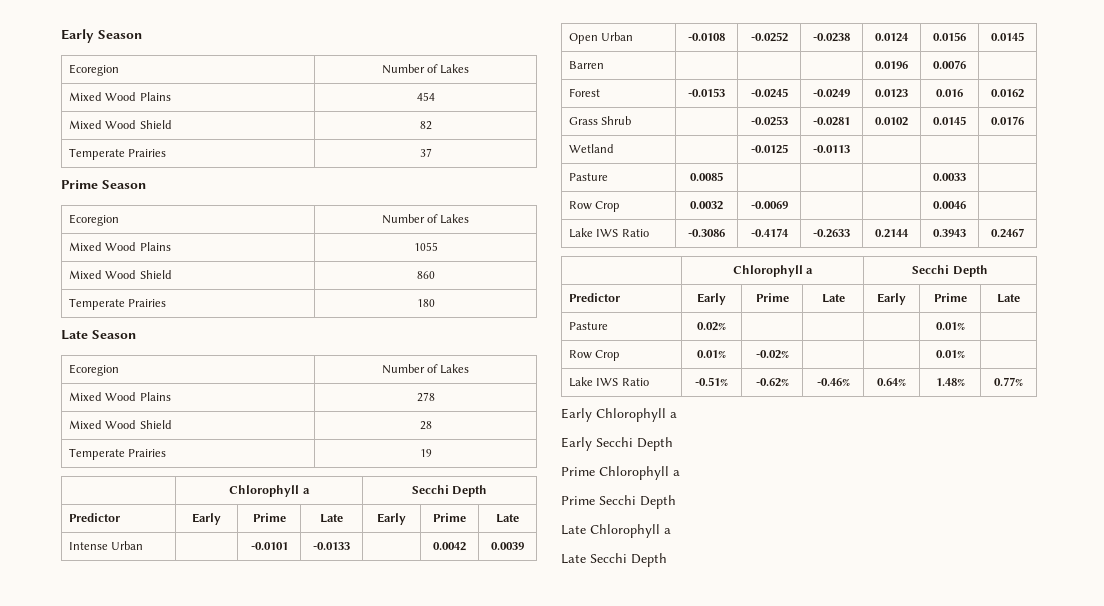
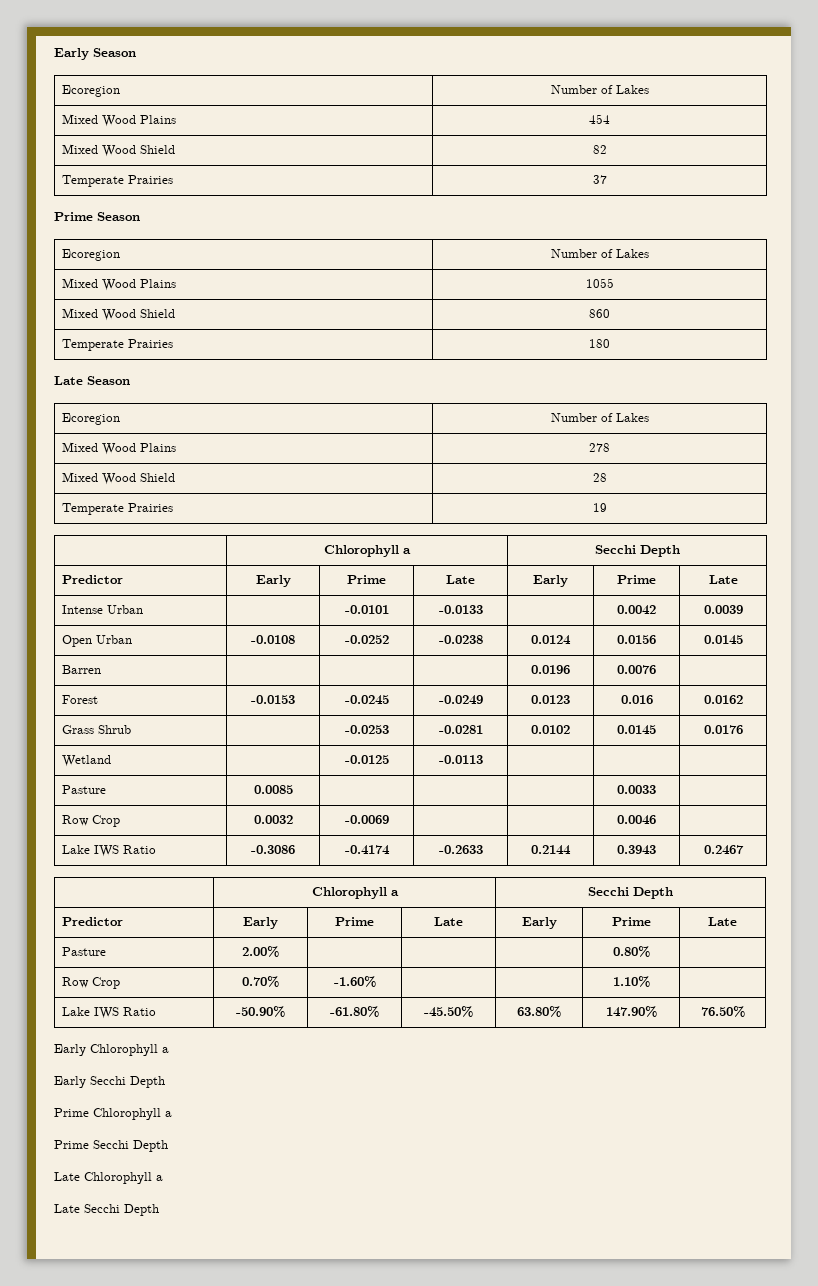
- Pasture | 0.02% | | | | 0.01% |
- Row Crop | 0.01% | -0.02% | | | 0.01% |
- Lake IWS Ratio | -0.51% | -0.62% | -0.46% | 0.64% | 1.48% | 0.77%
+ Pasture | 2.00% | | | | 0.80% |
+ Row Crop | 0.70% | -1.60% | | | 1.10% |
+ Lake IWS Ratio | -50.90% | -61.80% | -45.50% | 63.80% | 147.90% | 76.50%

